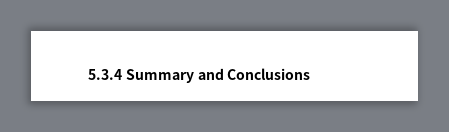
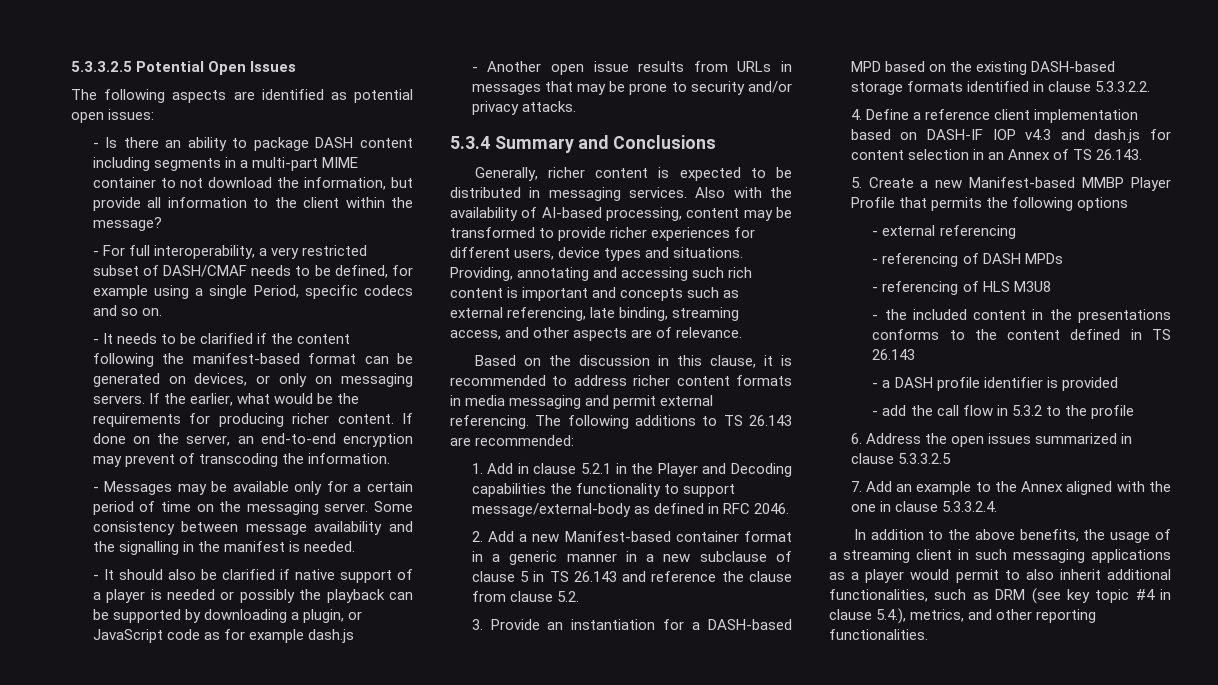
+ 5.3.3.2.5 Potential Open Issues
+ The following aspects are identified as potential open issues:
+ - Is there an ability to package DASH content including segments in a multi-part MIME container to not download the information, but provide all information to the client within the message?
+ - For full interoperability, a very restricted subset of DASH/CMAF needs to be defined, for example using a single Period, specific codecs and so on.
+ - It needs to be clarified if the content following the manifest-based format can be generated on devices, or only on messaging servers. If the earlier, what would be the requirements for producing richer content. If done on the server, an end-to-end encryption may prevent of transcoding the information.
+ - Messages may be available only for a certain period of time on the messaging server. Some consistency between message availability and the signalling in the manifest is needed.
+ - It should also be clarified if native support of a player is needed or possibly the playback can be supported by downloading a plugin, or JavaScript code as for example dash.js
+ - Another open issue results from URLs in messages that may be prone to security and/or privacy attacks.
  5.3.4 Summary and Conclusions
+ Generally, richer content is expected to be distributed in messaging services. Also with the availability of AI-based processing, content may be transformed to provide richer experiences for different users, device types and situations. Providing, annotating and accessing such rich content is important and concepts such as external referencing, late binding, streaming access, and other aspects are of relevance.
+ Based on the discussion in this clause, it is recommended to address richer content formats in media messaging and permit external referencing. The following additions to TS 26.143 are recommended:
+ 1. Add in clause 5.2.1 in the Player and Decoding capabilities the functionality to support message/external-body as defined in RFC 2046.
+ 2. Add a new Manifest-based container format in a generic manner in a new subclause of clause 5 in TS 26.143 and reference the clause from clause 5.2.
+ 3. Provide an instantiation for a DASH-based MPD based on the existing DASH-based storage formats identified in clause 5.3.3.2.2.
+ 4. Define a reference client implementation based on DASH-IF IOP v4.3 and dash.js for content selection in an Annex of TS 26.143.
+ 5. Create a new Manifest-based MMBP Player Profile that permits the following options
+ - external referencing
+ - referencing of DASH MPDs
+ - referencing of HLS M3U8
+ - the included content in the presentations conforms to the content defined in TS 26.143
+ - a DASH profile identifier is provided
+ - add the call flow in 5.3.2 to the profile
+ 6. Address the open issues summarized in clause 5.3.3.2.5
+ 7. Add an example to the Annex aligned with the one in clause 5.3.3.2.4.
+ In addition to the above benefits, the usage of a streaming client in such messaging applications as a player would permit to also inherit additional functionalities, such as DRM (see key topic #4 in clause 5.4.), metrics, and other reporting functionalities.

